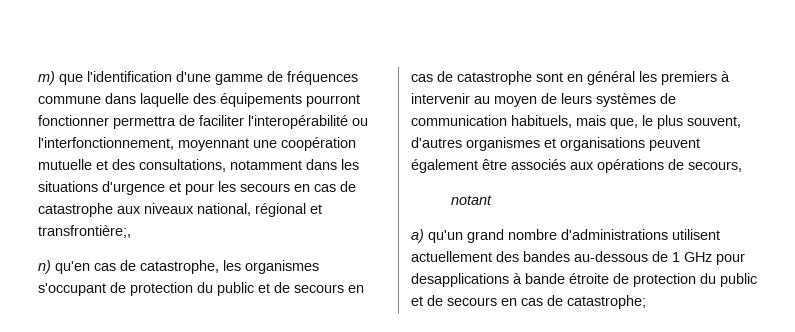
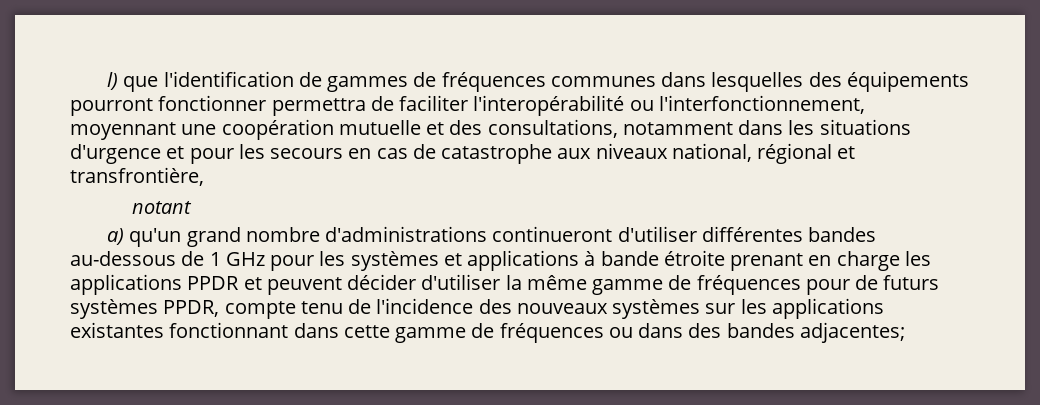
- m) que l'identification d'une gamme de fréquences commune dans laquelle des équipements pourront fonctionner permettra de faciliter l'interopérabilité ou l'interfonctionnement, moyennant une coopération mutuelle et des consultations, notamment dans les situations d'urgence et pour les secours en cas de catastrophe aux niveaux national, régional et transfrontière;,
- n) qu'en cas de catastrophe, les organismes s'occupant de protection du public et de secours en cas de catastrophe sont en général les premiers à intervenir au moyen de leurs systèmes de communication habituels, mais que, le plus souvent, d'autres organismes et organisations peuvent également être associés aux opérations de secours,
+ l) que l'identification de gammes de fréquences communes dans lesquelles des équipements pourront fonctionner permettra de faciliter l'interopérabilité ou l'interfonctionnement, moyennant une coopération mutuelle et des consultations, notamment dans les situations d'urgence et pour les secours en cas de catastrophe aux niveaux national, régional et transfrontière,
- a) qu'un grand nombre d'administrations utilisent actuellement des bandes au-dessous de 1 GHz pour desapplications à bande étroite de protection du public et de secours en cas de catastrophe;
+ a) qu'un grand nombre d'administrations continueront d'utiliser différentes bandes au-dessous de 1 GHz pour les systèmes et applications à bande étroite prenant en charge les applications PPDR et peuvent décider d'utiliser la même gamme de fréquences pour de futurs systèmes PPDR, compte tenu de l'incidence des nouveaux systèmes sur les applications existantes fonctionnant dans cette gamme de fréquences ou dans des bandes adjacentes;

